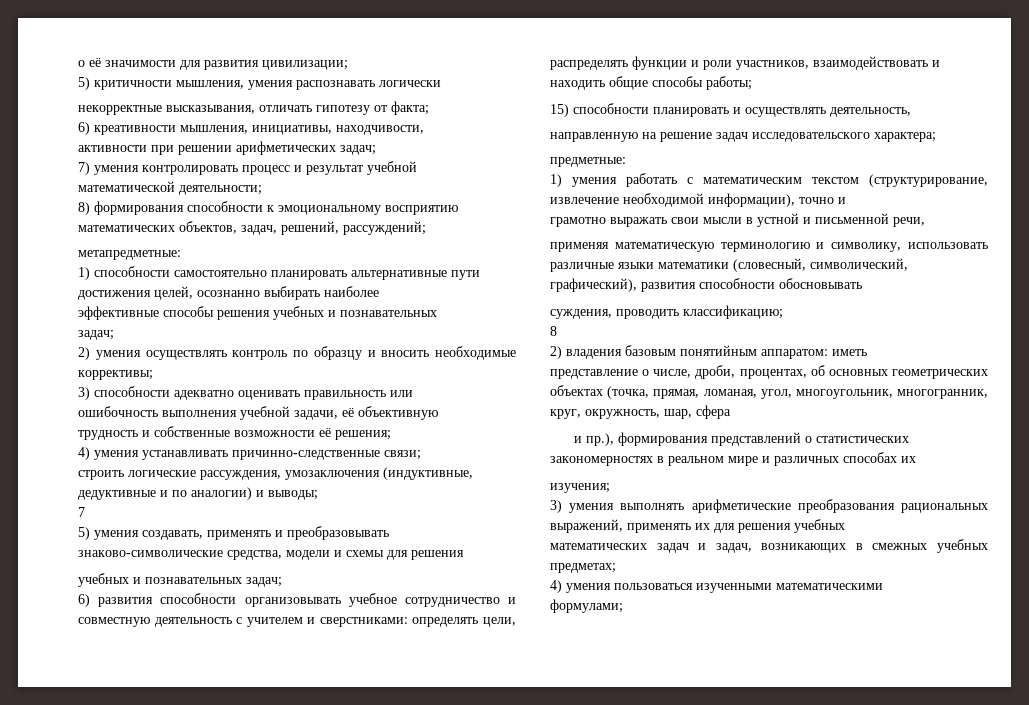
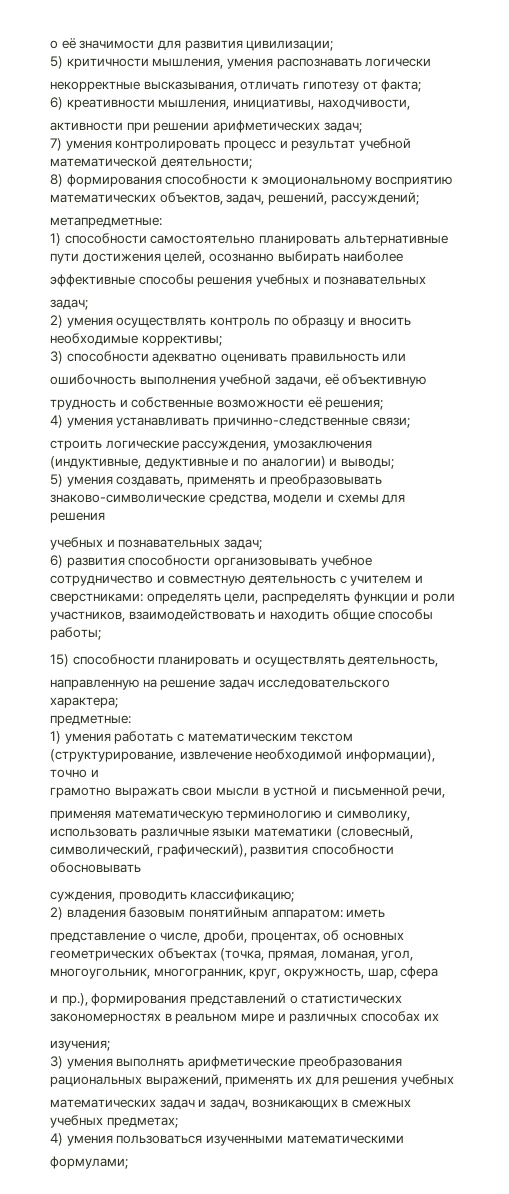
- 7
- 8

